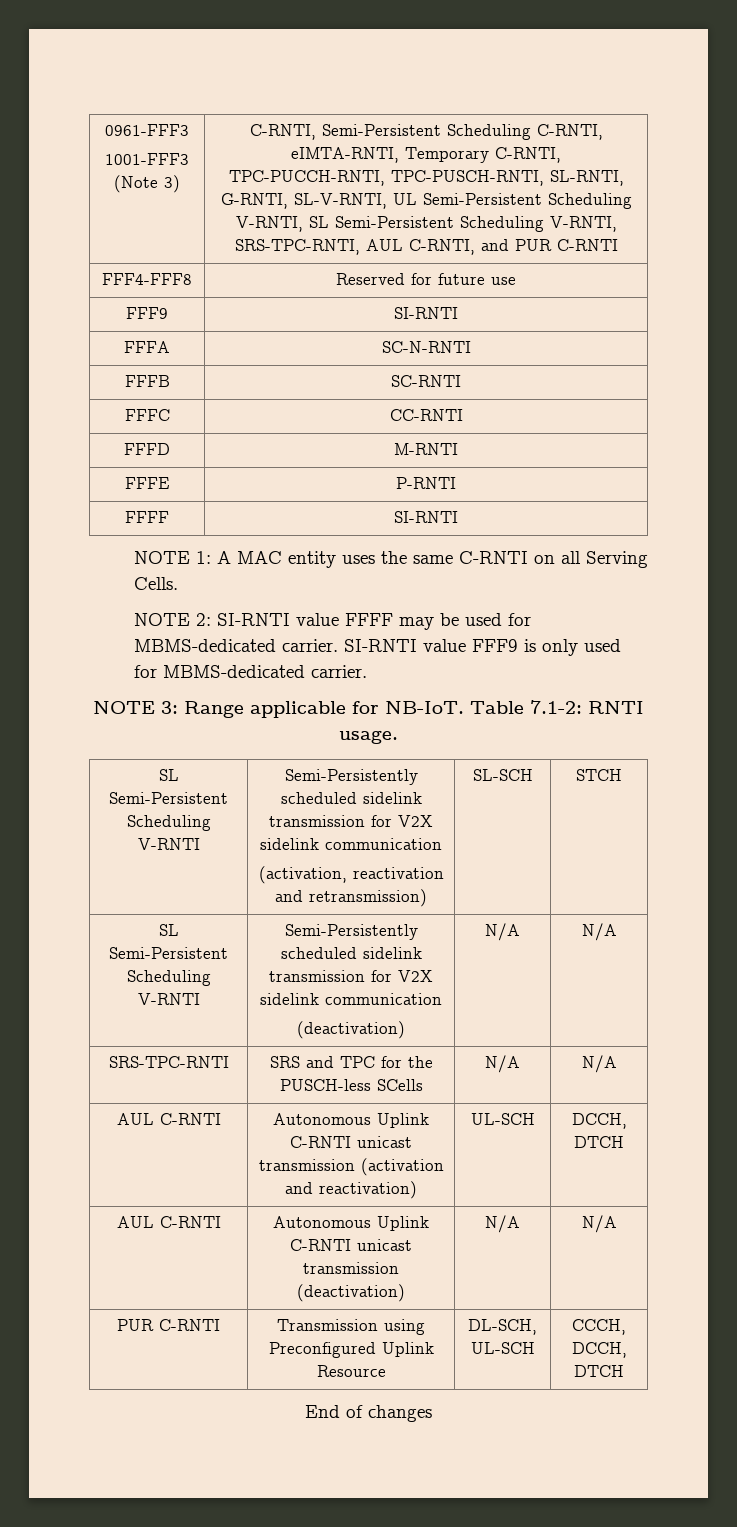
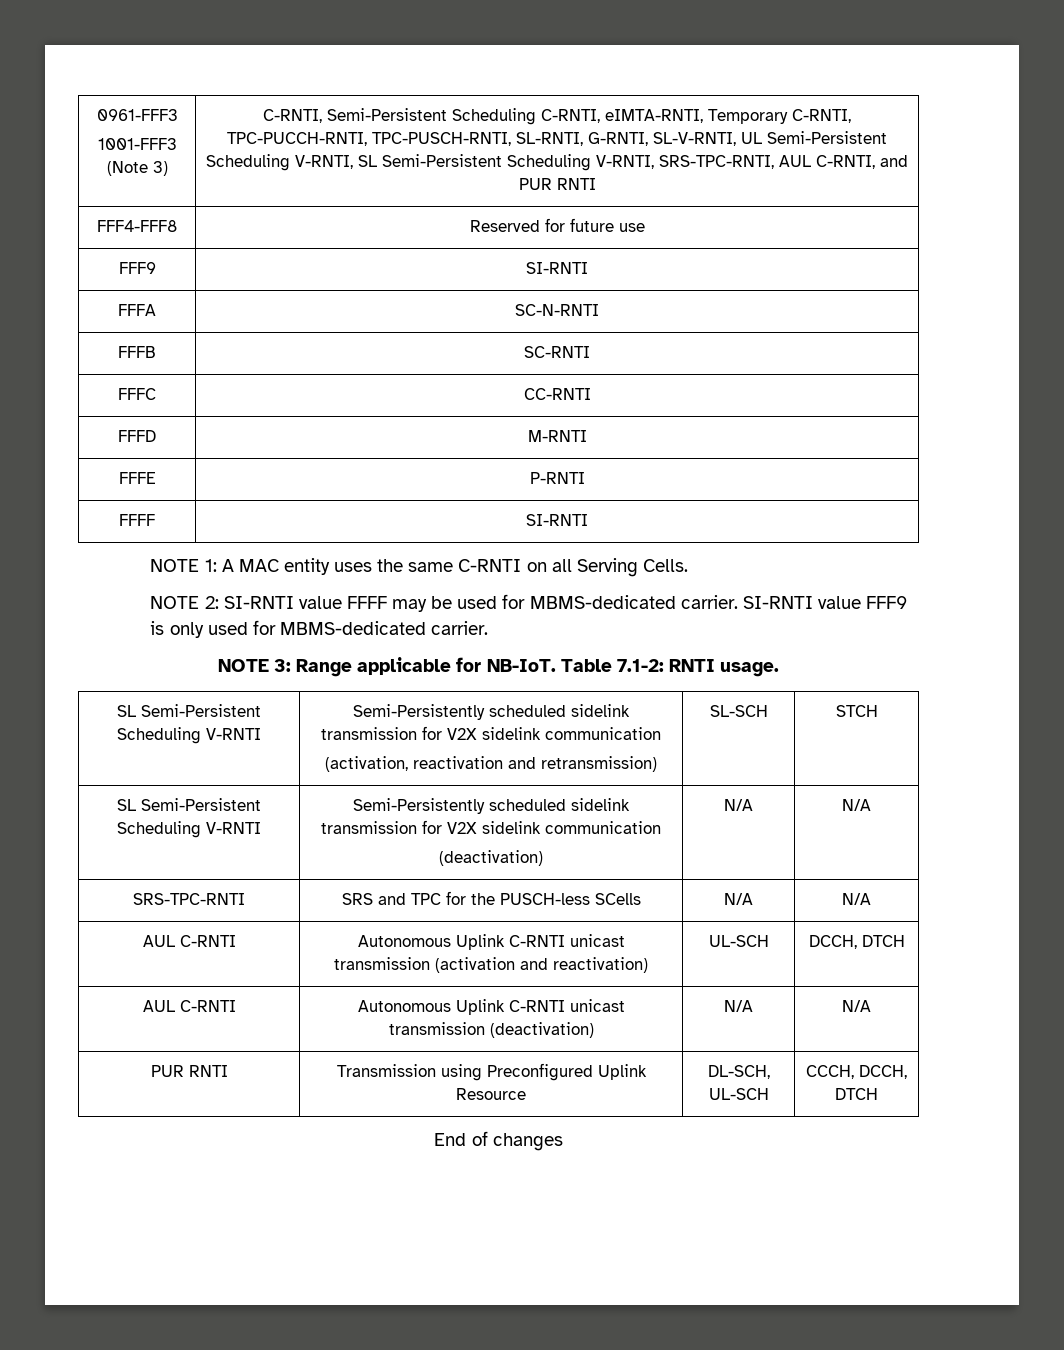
  0961-FFF3
- 1001-FFF3 (Note 3) | C-RNTI, Semi-Persistent Scheduling C-RNTI, eIMTA-RNTI, Temporary C-RNTI, TPC-PUCCH-RNTI, TPC-PUSCH-RNTI, SL-RNTI, G-RNTI, SL-V-RNTI, UL Semi-Persistent Scheduling V-RNTI, SL Semi-Persistent Scheduling V-RNTI, SRS-TPC-RNTI, AUL C-RNTI, and PUR C-RNTI
+ 1001-FFF3 (Note 3) | C-RNTI, Semi-Persistent Scheduling C-RNTI, eIMTA-RNTI, Temporary C-RNTI, TPC-PUCCH-RNTI, TPC-PUSCH-RNTI, SL-RNTI, G-RNTI, SL-V-RNTI, UL Semi-Persistent Scheduling V-RNTI, SL Semi-Persistent Scheduling V-RNTI, SRS-TPC-RNTI, AUL C-RNTI, and PUR RNTI
- PUR C-RNTI | Transmission using Preconfigured Uplink Resource | DL-SCH, UL-SCH | CCCH, DCCH, DTCH
+ PUR RNTI | Transmission using Preconfigured Uplink Resource | DL-SCH, UL-SCH | CCCH, DCCH, DTCH

